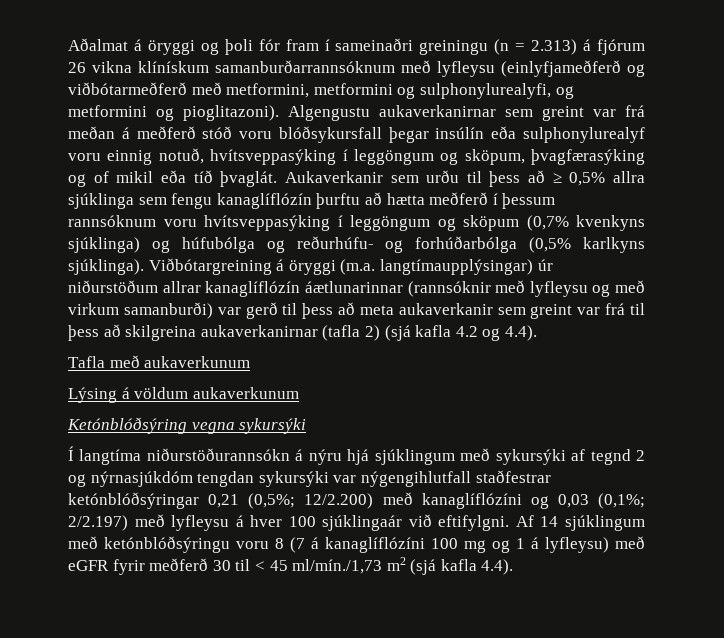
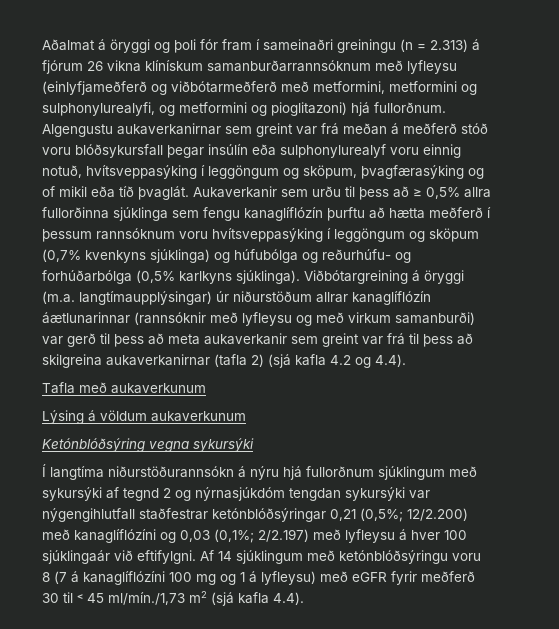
- Aðalmat á öryggi og þoli fór fram í sameinaðri greiningu (n = 2.313) á fjórum 26 vikna klínískum samanburðarrannsóknum með lyfleysu (einlyfjameðferð og viðbótarmeðferð með metformini, metformini og sulphonylurealyfi, og metformini og pioglitazoni).
+ Aðalmat á öryggi og þoli fór fram í sameinaðri greiningu (n = 2.313) á fjórum 26 vikna klínískum samanburðarrannsóknum með lyfleysu (einlyfjameðferð og viðbótarmeðferð með metformini, metformini og sulphonylurealyfi, og metformini og pioglitazoni) hjá fullorðnum.
- Aukaverkanir sem urðu til þess að ≥ 0,5% allra sjúklinga sem fengu kanaglíflózín þurftu að hætta meðferð í þessum rannsóknum voru hvítsveppasýking í leggöngum og sköpum (0,7% kvenkyns sjúklinga) og húfubólga og reðurhúfu- og forhúðarbólga (0,5% karlkyns sjúklinga).
+ Aukaverkanir sem urðu til þess að ≥ 0,5% allra fullorðinna sjúklinga sem fengu kanaglíflózín þurftu að hætta meðferð í þessum rannsóknum voru hvítsveppasýking í leggöngum og sköpum (0,7% kvenkyns sjúklinga) og húfubólga og reðurhúfu- og forhúðarbólga (0,5% karlkyns sjúklinga).
- Í langtíma niðurstöðurannsókn á nýru hjá sjúklingum með sykursýki af tegnd 2 og nýrnasjúkdóm tengdan sykursýki var nýgengihlutfall staðfestrar ketónblóðsýringar 0,21 (0,5%; 12/2.200) með kanaglíflózíni og 0,03 (0,1%; 2/2.197) með lyfleysu á hver 100 sjúklingaár við eftifylgni.
+ Í langtíma niðurstöðurannsókn á nýru hjá fullorðnum sjúklingum með sykursýki af tegnd 2 og nýrnasjúkdóm tengdan sykursýki var nýgengihlutfall staðfestrar ketónblóðsýringar 0,21 (0,5%; 12/2.200) með kanaglíflózíni og 0,03 (0,1%; 2/2.197) með lyfleysu á hver 100 sjúklingaár við eftifylgni.

